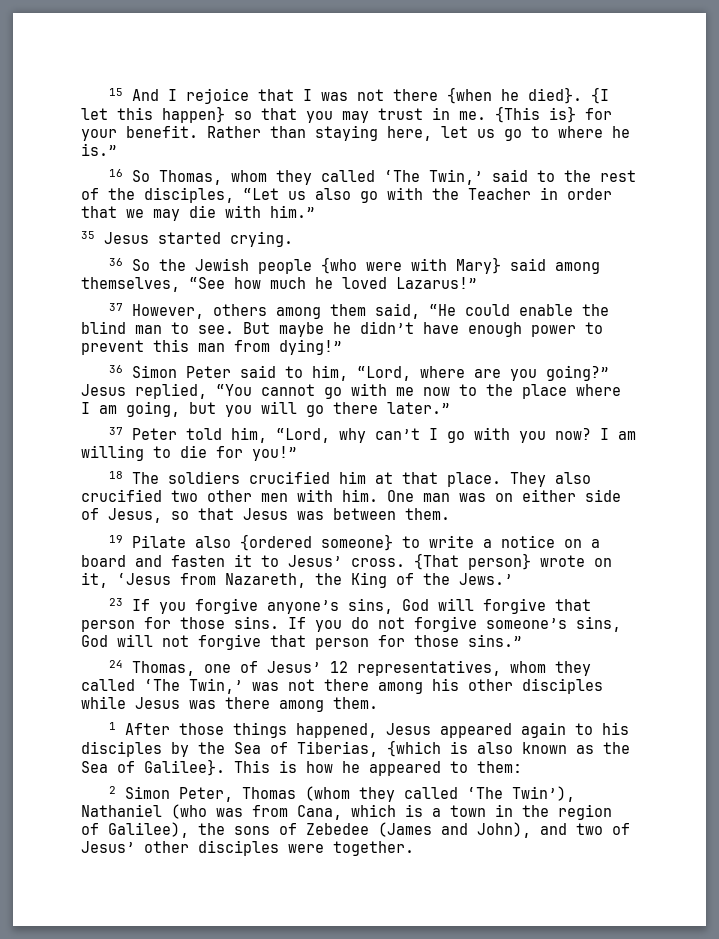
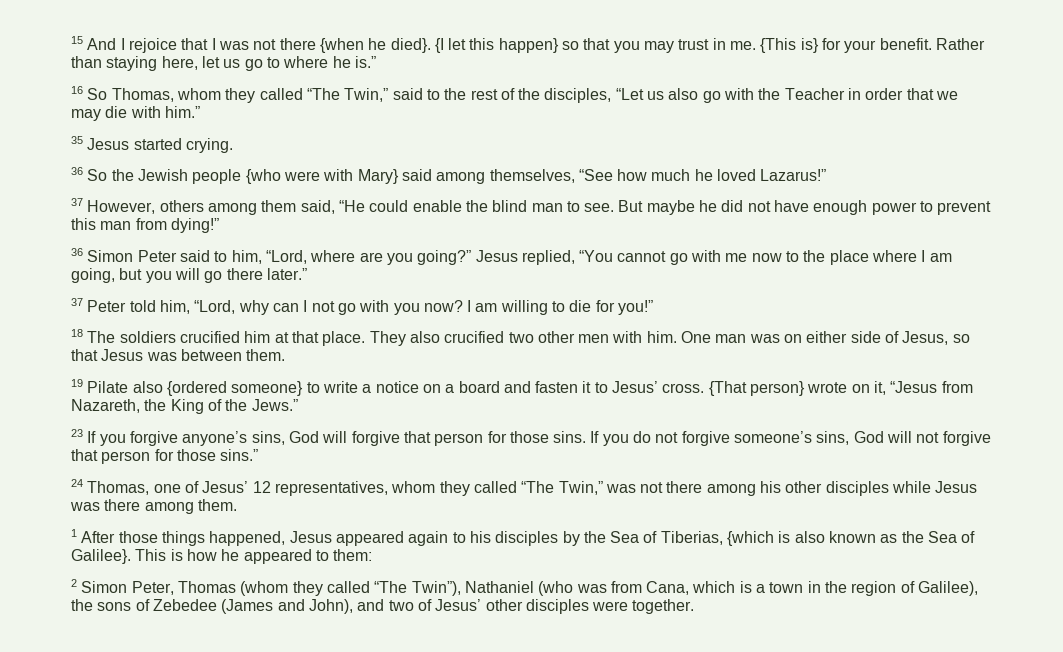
- 16 So Thomas, whom they called ‘The Twin,’ said to the rest of the disciples, “Let us also go with the Teacher in order that we may die with him.”
+ 16 So Thomas, whom they called “The Twin,” said to the rest of the disciples, “Let us also go with the Teacher in order that we may die with him.”
- But maybe he didn’t have enough power to prevent this man from dying!”
+ But maybe he did not have enough power to prevent this man from dying!”
- 37 Peter told him, “Lord, why can’t I go with you now?
+ 37 Peter told him, “Lord, why can I not go with you now?
- {That person} wrote on it, ‘Jesus from Nazareth, the King of the Jews.’
+ {That person} wrote on it, “Jesus from Nazareth, the King of the Jews.”
- 24 Thomas, one of Jesus’ 12 representatives, whom they called ‘The Twin,’ was not there among his other disciples while Jesus was there among them.
+ 24 Thomas, one of Jesus’ 12 representatives, whom they called “The Twin,” was not there among his other disciples while Jesus was there among them.
- 2 Simon Peter, Thomas (whom they called ‘The Twin’), Nathaniel (who was from Cana, which is a town in the region of Galilee), the sons of Zebedee (James and John), and two of Jesus’ other disciples were together.
+ 2 Simon Peter, Thomas (whom they called “The Twin”), Nathaniel (who was from Cana, which is a town in the region of Galilee), the sons of Zebedee (James and John), and two of Jesus’ other disciples were together.

